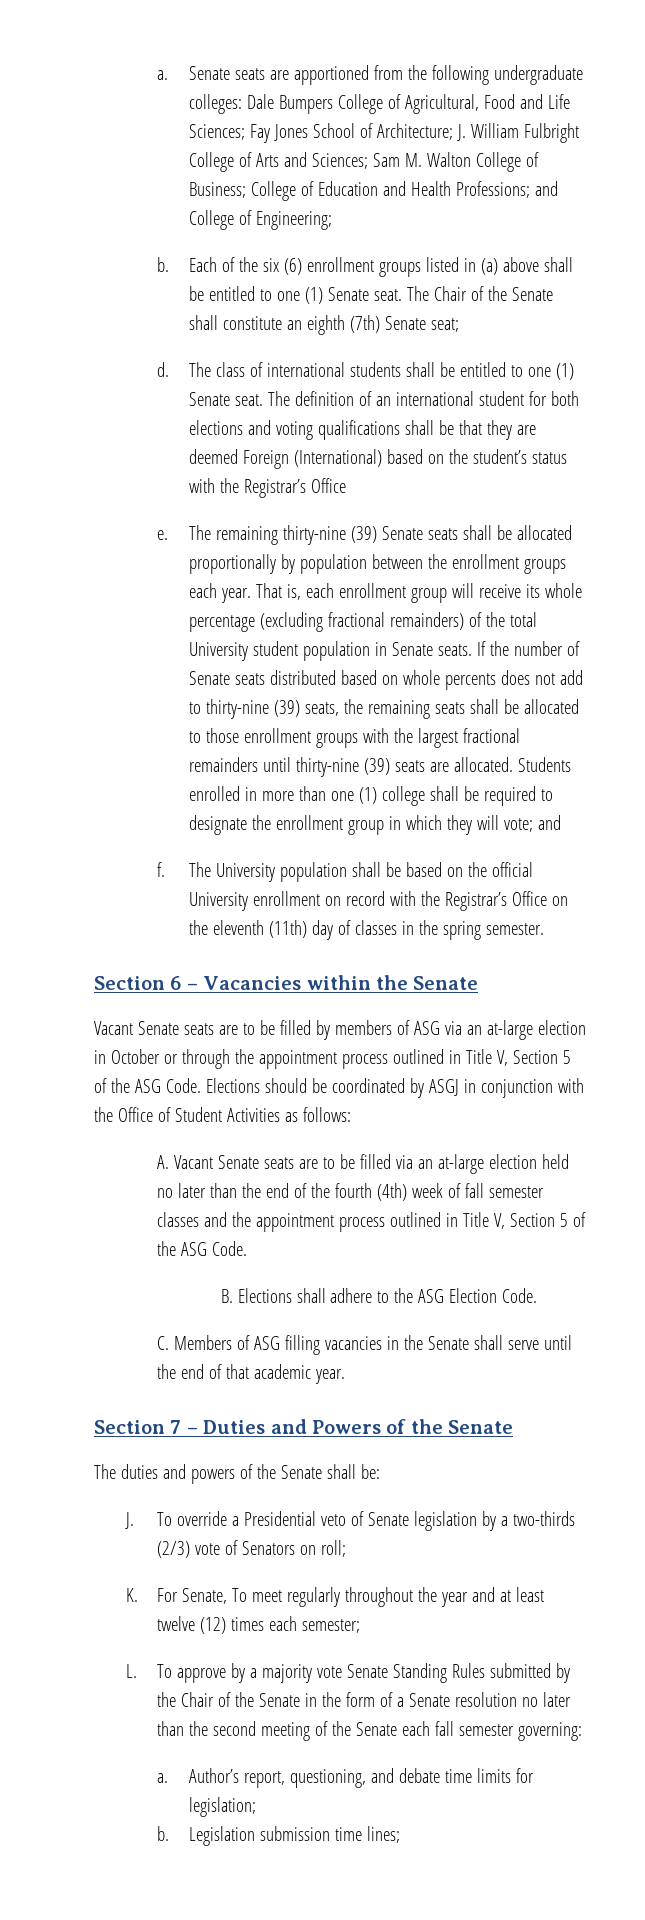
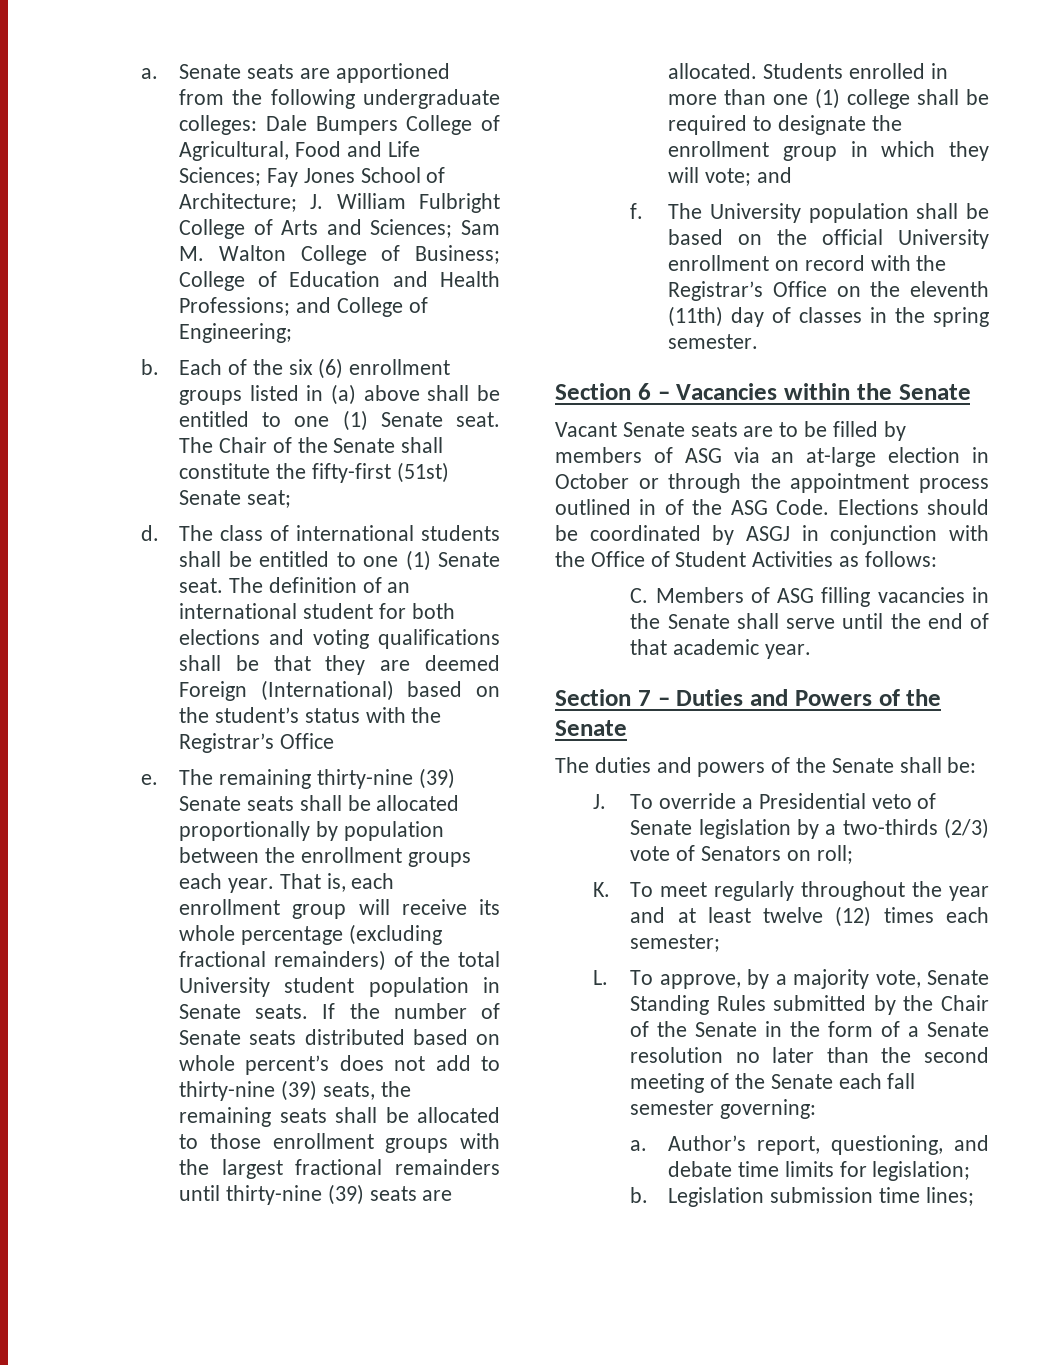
- The Chair of the Senate shall constitute an eighth (7th) Senate seat;
+ The Chair of the Senate shall constitute the fifty-first (51st) Senate seat;
- If the number of Senate seats distributed based on whole percents does not add to thirty-nine (39) seats, the remaining seats shall be allocated to those enrollment groups with the largest fractional remainders until thirty-nine (39) seats are allocated.
+ If the number of Senate seats distributed based on whole percent’s does not add to thirty-nine (39) seats, the remaining seats shall be allocated to those enrollment groups with the largest fractional remainders until thirty-nine (39) seats are allocated.
- Vacant Senate seats are to be filled by members of ASG via an at-large election in October or through the appointment process outlined in Title V, Section 5 of the ASG Code.
+ Vacant Senate seats are to be filled by members of ASG via an at-large election in October or through the appointment process outlined in of the ASG Code.
- A. Vacant Senate seats are to be filled via an at-large election held no later than the end of the fourth (4th) week of fall semester classes and the appointment process outlined in Title V, Section 5 of the ASG Code.
- B. Elections shall adhere to the ASG Election Code.
- K. For Senate, To meet regularly throughout the year and at least twelve (12) times each semester;
+ K. To meet regularly throughout the year and at least twelve (12) times each semester;
- L. To approve by a majority vote Senate Standing Rules submitted by the Chair of the Senate in the form of a Senate resolution no later than the second meeting of the Senate each fall semester governing:
+ L. To approve, by a majority vote, Senate Standing Rules submitted by the Chair of the Senate in the form of a Senate resolution no later than the second meeting of the Senate each fall semester governing:

